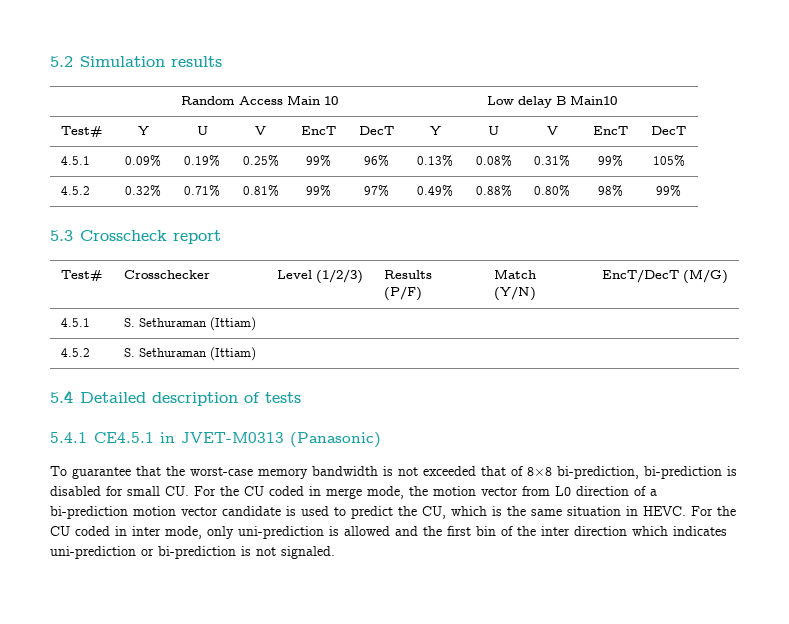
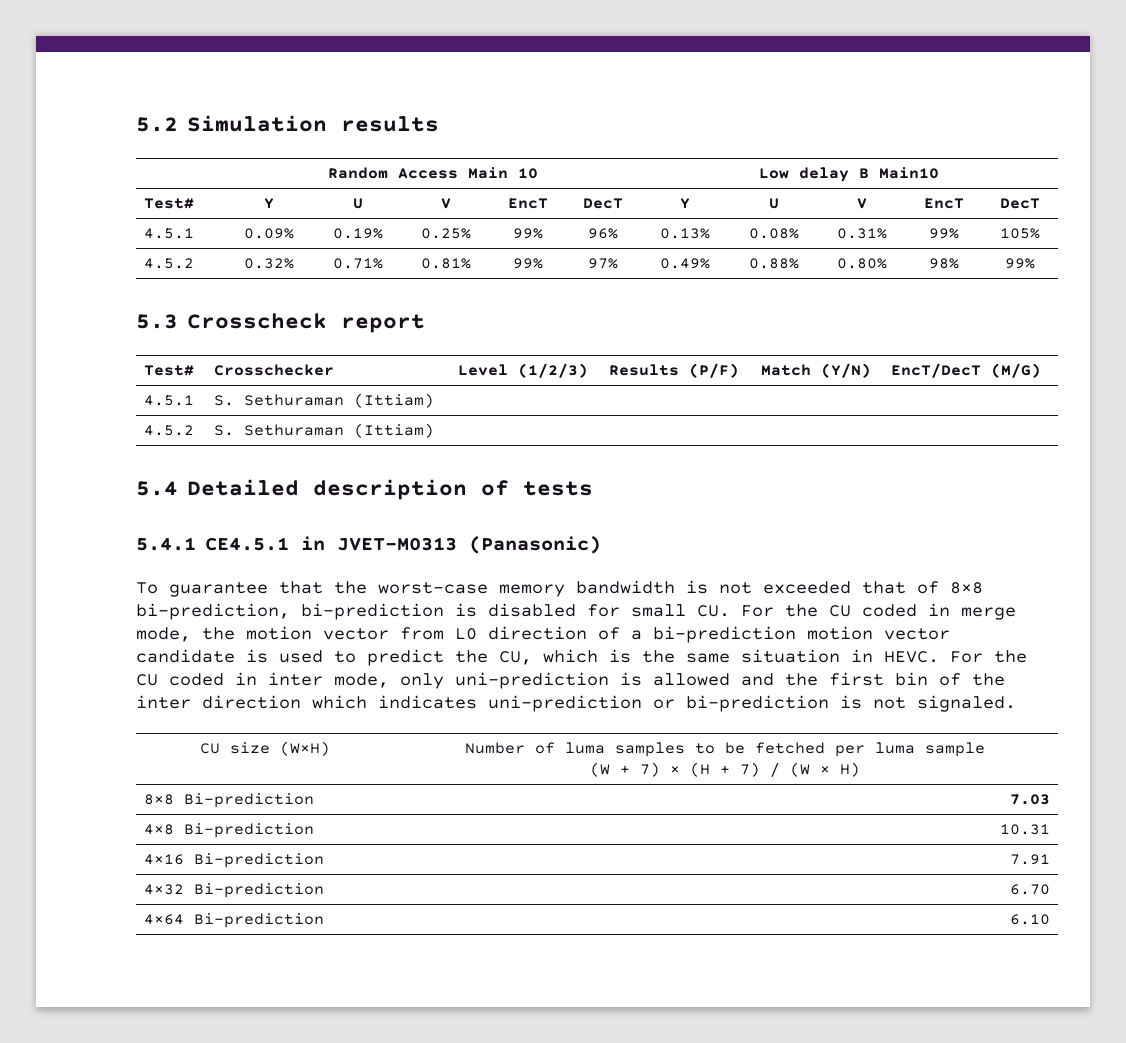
+ CU size (W×H) | Number of luma samples to be fetched per luma sample
+ (W + 7) × (H + 7) / (W × H)
+ 8×8 Bi-prediction | 7.03
+ 4×8 Bi-prediction | 10.31
+ 4×16 Bi-prediction | 7.91
+ 4×32 Bi-prediction | 6.70
+ 4×64 Bi-prediction | 6.10

